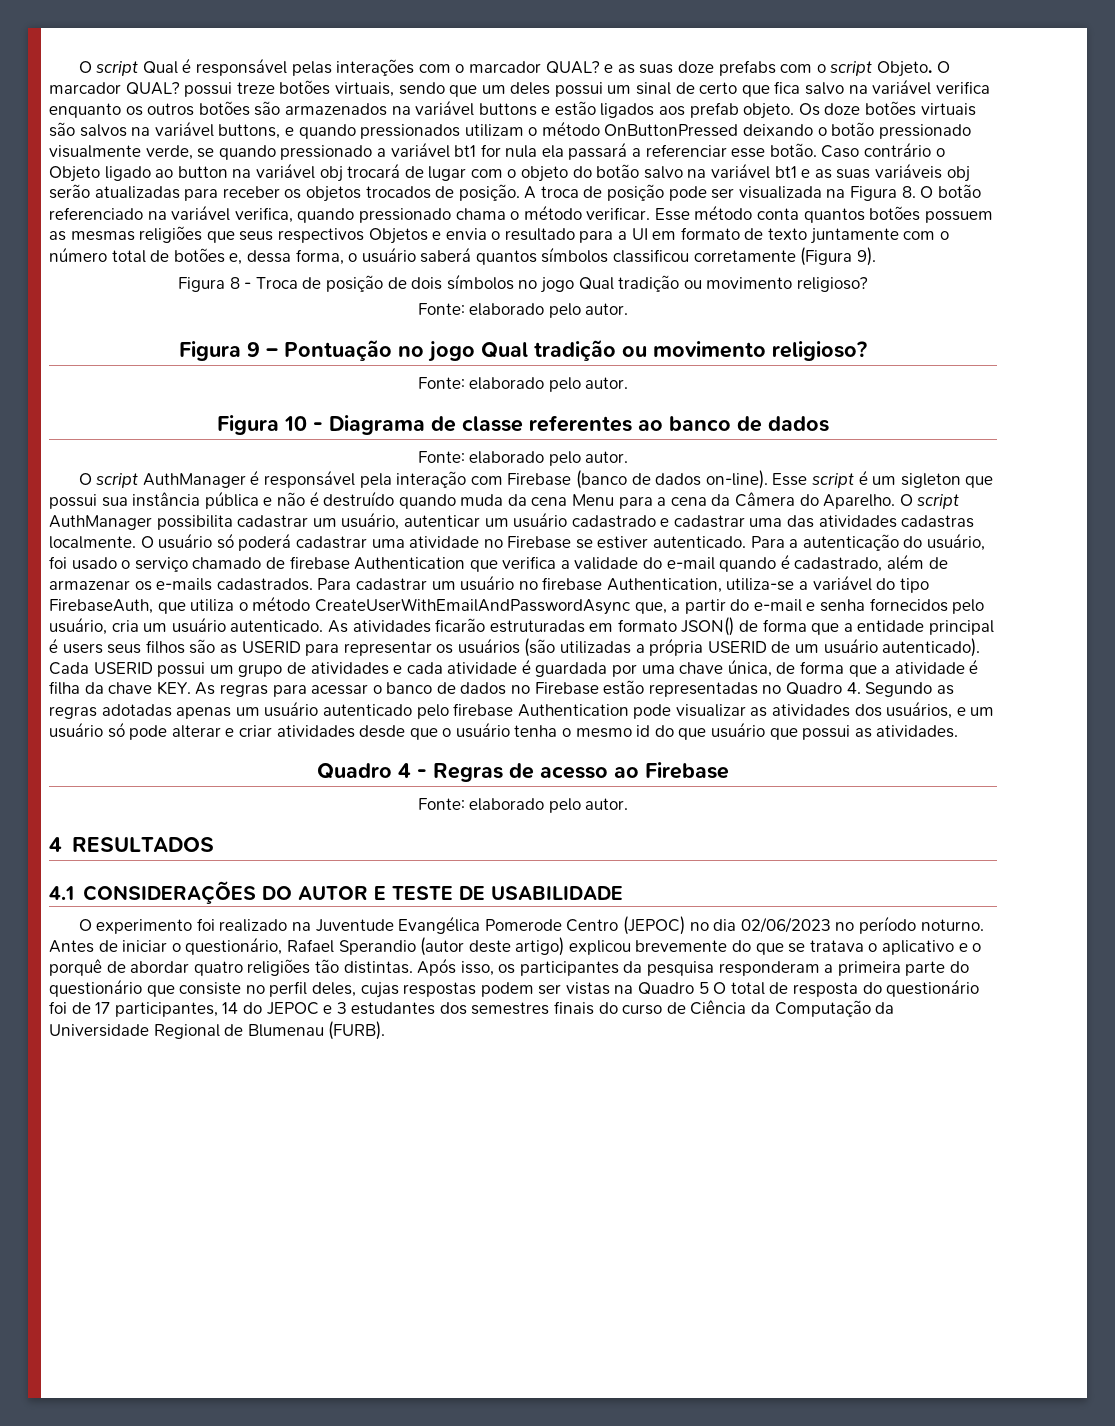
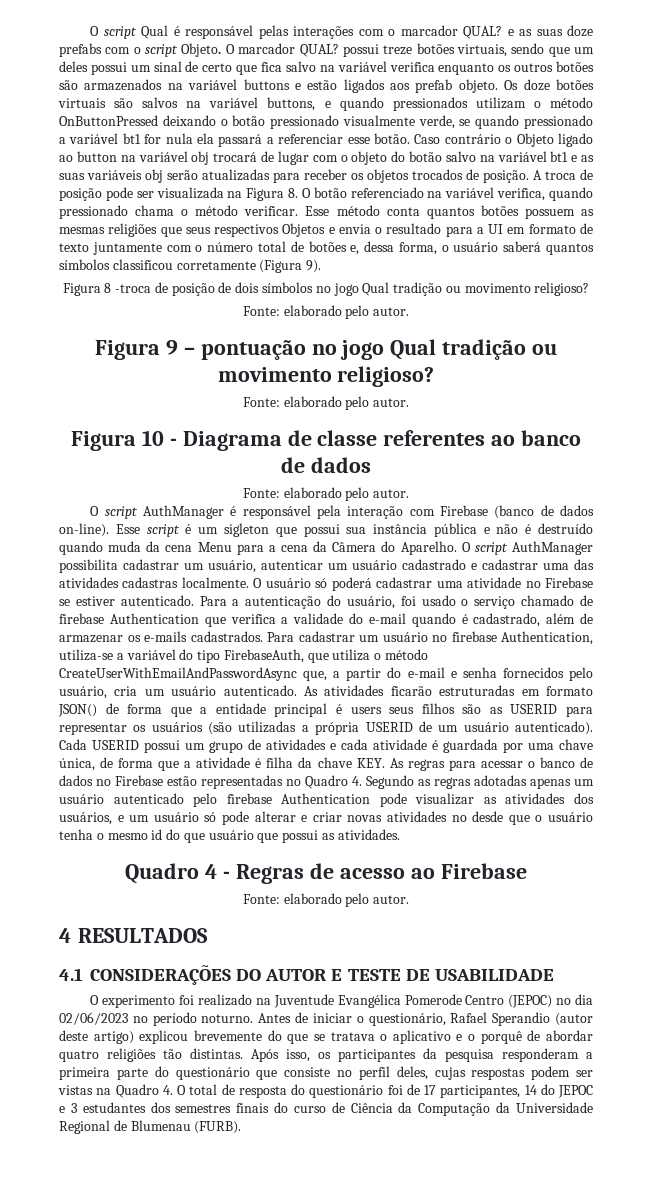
- Figura 8 - Troca de posição de dois símbolos no jogo Qual tradição ou movimento religioso?
+ Figura 8 -troca de posição de dois símbolos no jogo Qual tradição ou movimento religioso?
- Figura 9 – Pontuação no jogo Qual tradição ou movimento religioso?
+ Figura 9 – pontuação no jogo Qual tradição ou movimento religioso?
- Cada USERID possui um grupo de atividades e cada atividade é guardada por uma chave única, de forma que a atividade é filha da chave KEY. As regras para acessar o banco de dados no Firebase estão representadas no Quadro 4. Segundo as regras adotadas apenas um usuário autenticado pelo firebase Authentication pode visualizar as atividades dos usuários, e um usuário só pode alterar e criar atividades desde que o usuário tenha o mesmo id do que usuário que possui as atividades.
+ Cada USERID possui um grupo de atividades e cada atividade é guardada por uma chave única, de forma que a atividade é filha da chave KEY. As regras para acessar o banco de dados no Firebase estão representadas no Quadro 4. Segundo as regras adotadas apenas um usuário autenticado pelo firebase Authentication pode visualizar as atividades dos usuários, e um usuário só pode alterar e criar novas atividades no desde que o usuário tenha o mesmo id do que usuário que possui as atividades.
- Após isso, os participantes da pesquisa responderam a primeira parte do questionário que consiste no perfil deles, cujas respostas podem ser vistas na Quadro 5 O total de resposta do questionário foi de 17 participantes, 14 do JEPOC e 3 estudantes dos semestres finais do curso de Ciência da Computação da Universidade Regional de Blumenau (FURB).
+ Após isso, os participantes da pesquisa responderam a primeira parte do questionário que consiste no perfil deles, cujas respostas podem ser vistas na Quadro 4. O total de resposta do questionário foi de 17 participantes, 14 do JEPOC e 3 estudantes dos semestres finais do curso de Ciência da Computação da Universidade Regional de Blumenau (FURB).

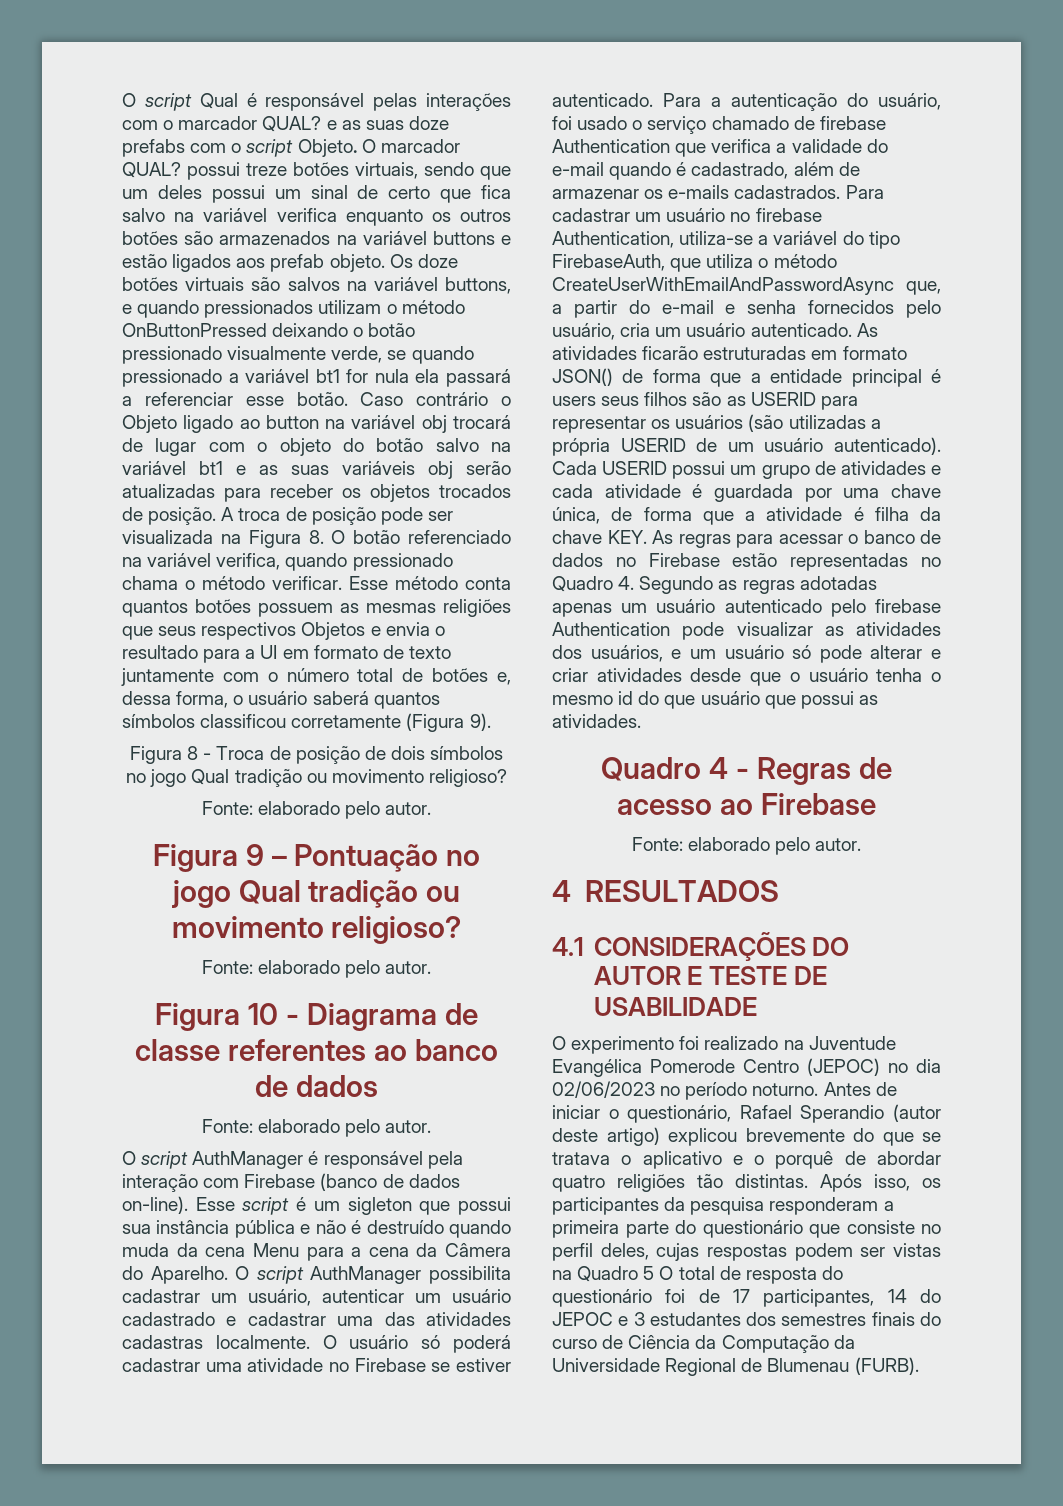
- Figura 8 -troca de posição de dois símbolos no jogo Qual tradição ou movimento religioso?
+ Figura 8 - Troca de posição de dois símbolos no jogo Qual tradição ou movimento religioso?
- Figura 9 – pontuação no jogo Qual tradição ou movimento religioso?
+ Figura 9 – Pontuação no jogo Qual tradição ou movimento religioso?
- Cada USERID possui um grupo de atividades e cada atividade é guardada por uma chave única, de forma que a atividade é filha da chave KEY. As regras para acessar o banco de dados no Firebase estão representadas no Quadro 4. Segundo as regras adotadas apenas um usuário autenticado pelo firebase Authentication pode visualizar as atividades dos usuários, e um usuário só pode alterar e criar novas atividades no desde que o usuário tenha o mesmo id do que usuário que possui as atividades.
+ Cada USERID possui um grupo de atividades e cada atividade é guardada por uma chave única, de forma que a atividade é filha da chave KEY. As regras para acessar o banco de dados no Firebase estão representadas no Quadro 4. Segundo as regras adotadas apenas um usuário autenticado pelo firebase Authentication pode visualizar as atividades dos usuários, e um usuário só pode alterar e criar atividades desde que o usuário tenha o mesmo id do que usuário que possui as atividades.
- Após isso, os participantes da pesquisa responderam a primeira parte do questionário que consiste no perfil deles, cujas respostas podem ser vistas na Quadro 4. O total de resposta do questionário foi de 17 participantes, 14 do JEPOC e 3 estudantes dos semestres finais do curso de Ciência da Computação da Universidade Regional de Blumenau (FURB).
+ Após isso, os participantes da pesquisa responderam a primeira parte do questionário que consiste no perfil deles, cujas respostas podem ser vistas na Quadro 5 O total de resposta do questionário foi de 17 participantes, 14 do JEPOC e 3 estudantes dos semestres finais do curso de Ciência da Computação da Universidade Regional de Blumenau (FURB).

